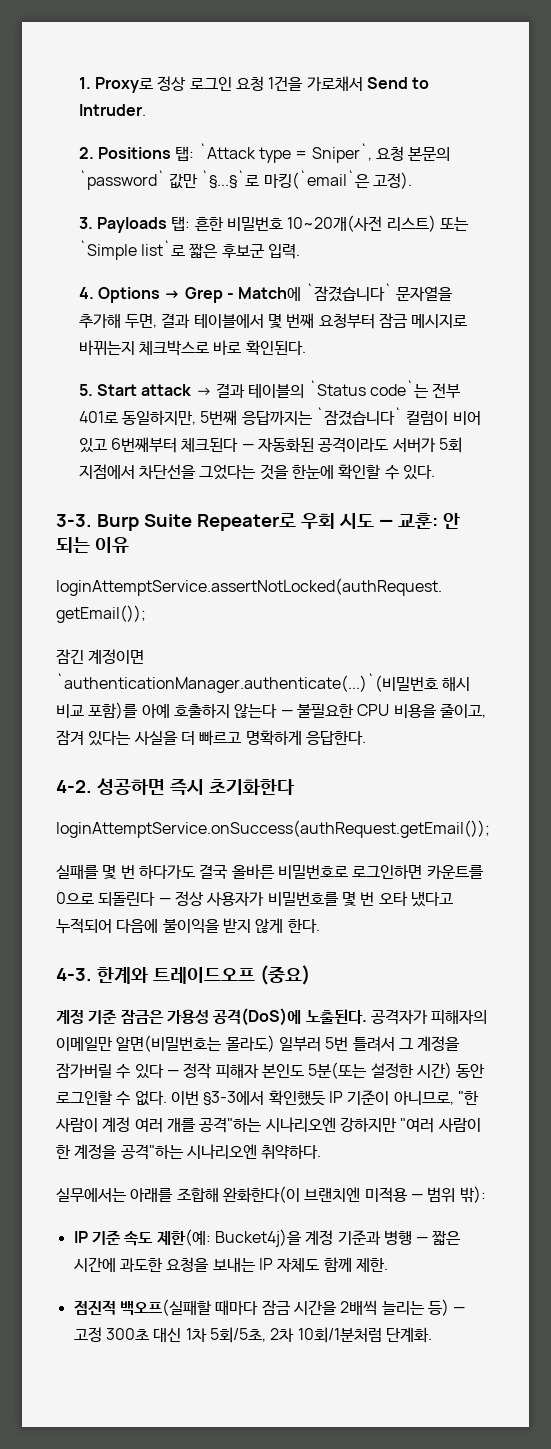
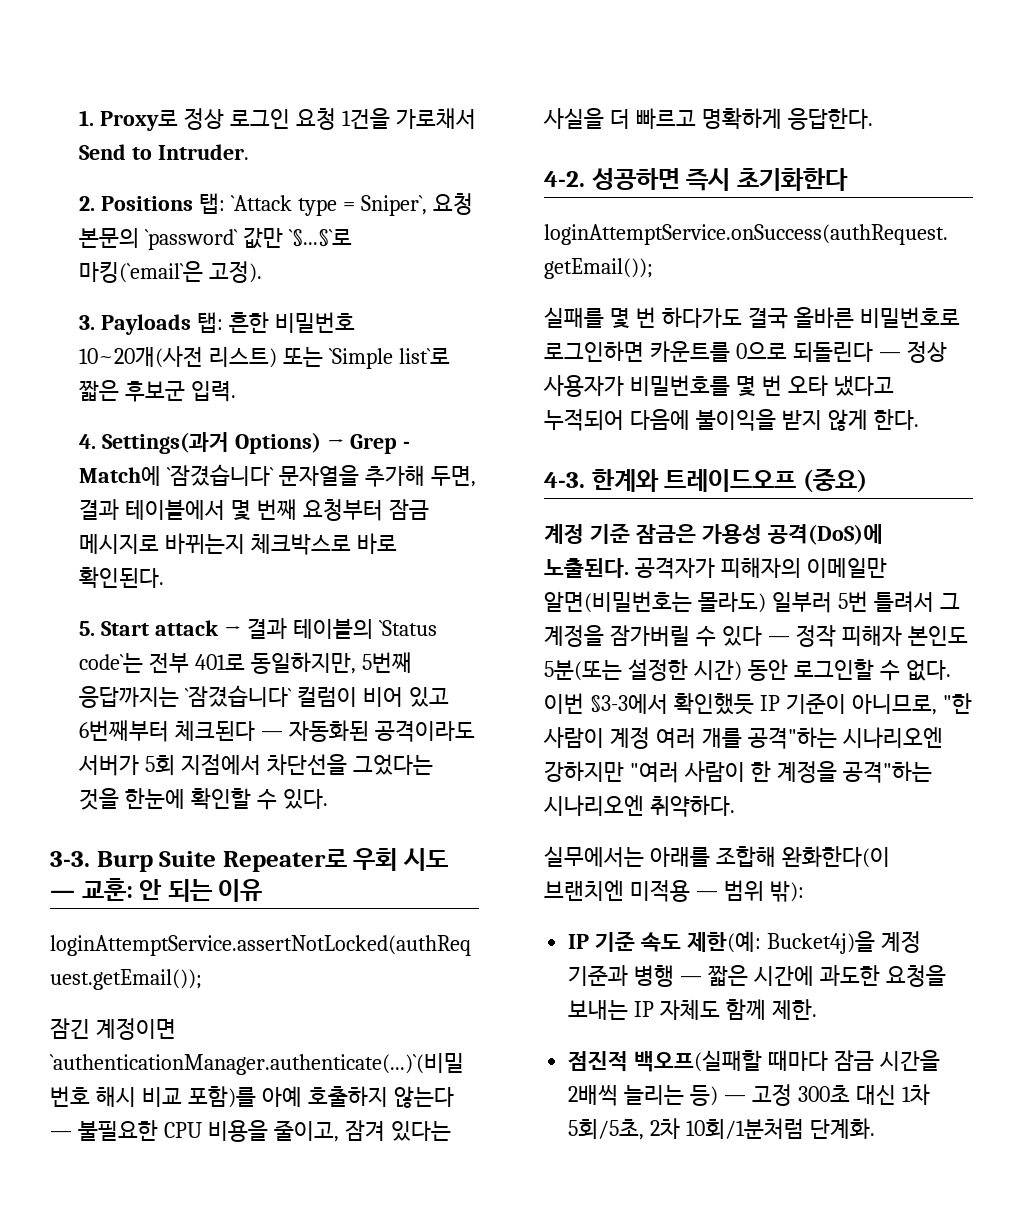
- 4. Options → Grep - Match에 `잠겼습니다` 문자열을 추가해 두면, 결과 테이블에서 몇 번째 요청부터 잠금 메시지로 바뀌는지 체크박스로 바로 확인된다.
+ 4. Settings(과거 Options) → Grep - Match에 `잠겼습니다` 문자열을 추가해 두면, 결과 테이블에서 몇 번째 요청부터 잠금 메시지로 바뀌는지 체크박스로 바로 확인된다.

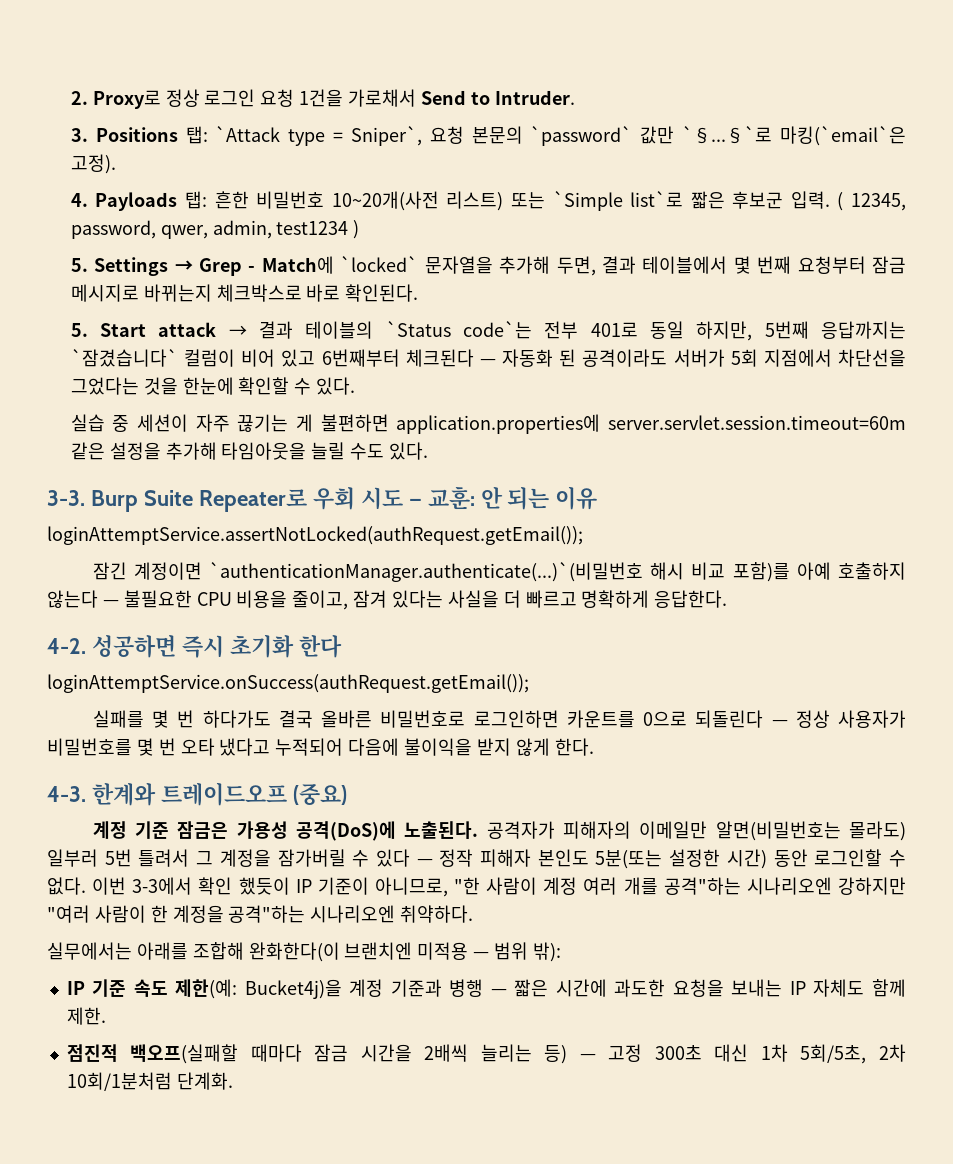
- 1. Proxy로 정상 로그인 요청 1건을 가로채서 Send to Intruder.
+ 2. Proxy로 정상 로그인 요청 1건을 가로채서 Send to Intruder.
- 2. Positions 탭: `Attack type = Sniper`, 요청 본문의 `password` 값만 `§...§`로 마킹(`email`은 고정).
+ 3. Positions 탭: `Attack type = Sniper`, 요청 본문의 `password` 값만 `§...§`로 마킹(`email`은 고정).
- 3. Payloads 탭: 흔한 비밀번호 10~20개(사전 리스트) 또는 `Simple list`로 짧은 후보군 입력.
- 4. Settings(과거 Options) → Grep - Match에 `잠겼습니다` 문자열을 추가해 두면, 결과 테이블에서 몇 번째 요청부터 잠금 메시지로 바뀌는지 체크박스로 바로 확인된다.
+ 4. Payloads 탭: 흔한 비밀번호 10~20개(사전 리스트) 또는 `Simple list`로 짧은 후보군 입력. ( 12345, password, qwer, admin, test1234 )
+ 5. Settings → Grep - Match에 `locked` 문자열을 추가해 두면, 결과 테이블에서 몇 번째 요청부터 잠금 메시지로 바뀌는지 체크박스로 바로 확인된다.
- 5. Start attack → 결과 테이블의 `Status code`는 전부 401로 동일하지만, 5번째 응답까지는 `잠겼습니다` 컬럼이 비어 있고 6번째부터 체크된다 — 자동화된 공격이라도 서버가 5회 지점에서 차단선을 그었다는 것을 한눈에 확인할 수 있다.
+ 5. Start attack → 결과 테이블의 `Status code`는 전부 401로 동일 하지만, 5번째 응답까지는 `잠겼습니다` 컬럼이 비어 있고 6번째부터 체크된다 — 자동화 된 공격이라도 서버가 5회 지점에서 차단선을 그었다는 것을 한눈에 확인할 수 있다.
+ 실습 중 세션이 자주 끊기는 게 불편하면 application.properties에 server.servlet.session.timeout=60m 같은 설정을 추가해 타임아웃을 늘릴 수도 있다.
- 성공하면 즉시 초기화한다
+ 성공하면 즉시 초기화 한다
- 이번 §3-3에서 확인했듯 IP 기준이 아니므로, "한 사람이 계정 여러 개를 공격"하는 시나리오엔 강하지만 "여러 사람이 한 계정을 공격"하는 시나리오엔 취약하다.
+ 이번 3-3에서 확인 했듯이 IP 기준이 아니므로, "한 사람이 계정 여러 개를 공격"하는 시나리오엔 강하지만 "여러 사람이 한 계정을 공격"하는 시나리오엔 취약하다.

